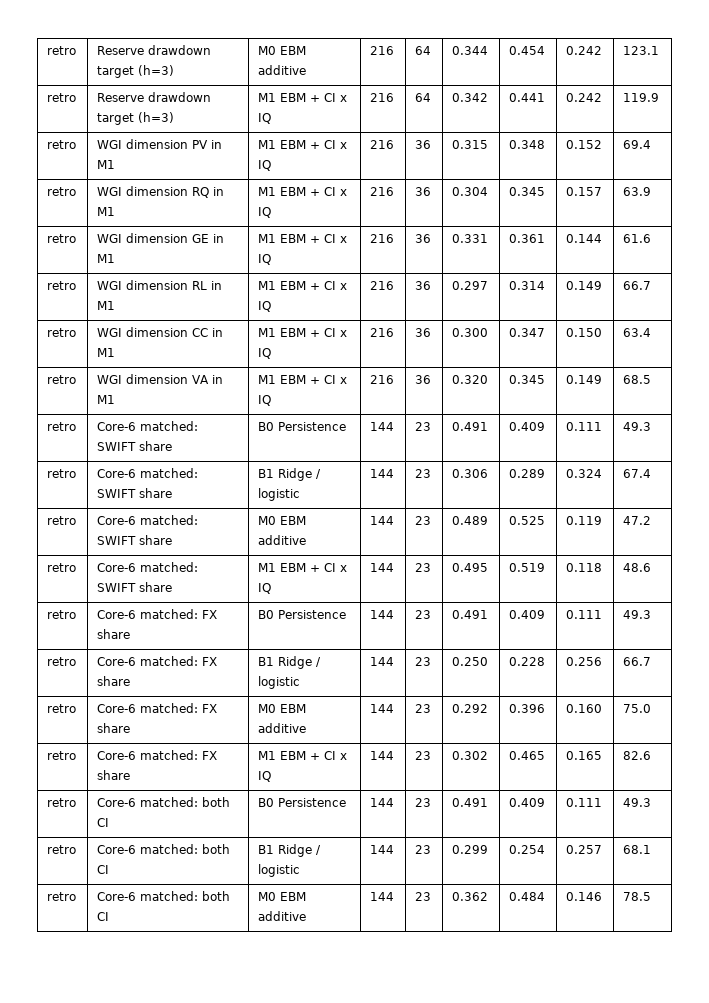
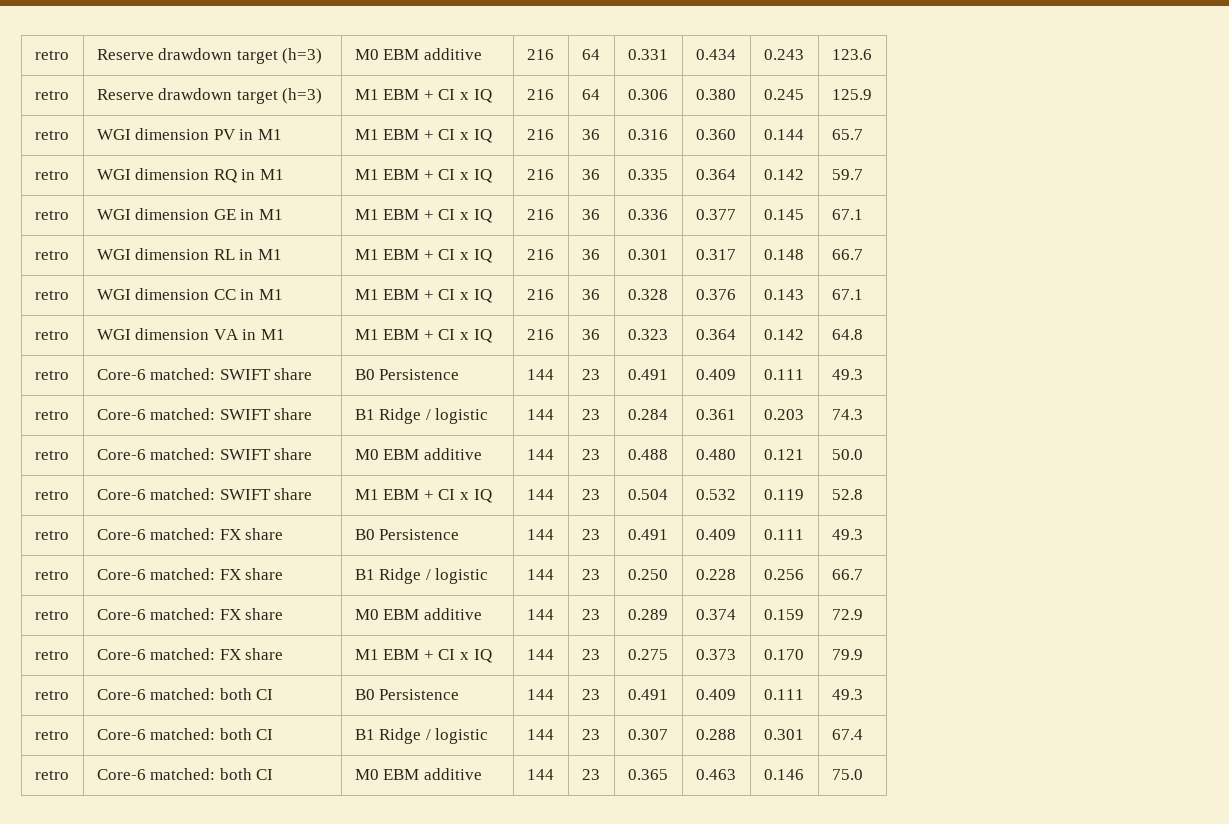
- retro | Reserve drawdown target (h=3) | M0 EBM additive | 216 | 64 | 0.344 | 0.454 | 0.242 | 123.1
+ retro | Reserve drawdown target (h=3) | M0 EBM additive | 216 | 64 | 0.331 | 0.434 | 0.243 | 123.6
- retro | Reserve drawdown target (h=3) | M1 EBM + CI x IQ | 216 | 64 | 0.342 | 0.441 | 0.242 | 119.9
+ retro | Reserve drawdown target (h=3) | M1 EBM + CI x IQ | 216 | 64 | 0.306 | 0.380 | 0.245 | 125.9
- retro | WGI dimension PV in M1 | M1 EBM + CI x IQ | 216 | 36 | 0.315 | 0.348 | 0.152 | 69.4
+ retro | WGI dimension PV in M1 | M1 EBM + CI x IQ | 216 | 36 | 0.316 | 0.360 | 0.144 | 65.7
- retro | WGI dimension RQ in M1 | M1 EBM + CI x IQ | 216 | 36 | 0.304 | 0.345 | 0.157 | 63.9
+ retro | WGI dimension RQ in M1 | M1 EBM + CI x IQ | 216 | 36 | 0.335 | 0.364 | 0.142 | 59.7
- retro | WGI dimension GE in M1 | M1 EBM + CI x IQ | 216 | 36 | 0.331 | 0.361 | 0.144 | 61.6
+ retro | WGI dimension GE in M1 | M1 EBM + CI x IQ | 216 | 36 | 0.336 | 0.377 | 0.145 | 67.1
- retro | WGI dimension RL in M1 | M1 EBM + CI x IQ | 216 | 36 | 0.297 | 0.314 | 0.149 | 66.7
+ retro | WGI dimension RL in M1 | M1 EBM + CI x IQ | 216 | 36 | 0.301 | 0.317 | 0.148 | 66.7
- retro | WGI dimension CC in M1 | M1 EBM + CI x IQ | 216 | 36 | 0.300 | 0.347 | 0.150 | 63.4
+ retro | WGI dimension CC in M1 | M1 EBM + CI x IQ | 216 | 36 | 0.328 | 0.376 | 0.143 | 67.1
- retro | WGI dimension VA in M1 | M1 EBM + CI x IQ | 216 | 36 | 0.320 | 0.345 | 0.149 | 68.5
+ retro | WGI dimension VA in M1 | M1 EBM + CI x IQ | 216 | 36 | 0.323 | 0.364 | 0.142 | 64.8
- retro | Core-6 matched: SWIFT share | B1 Ridge / logistic | 144 | 23 | 0.306 | 0.289 | 0.324 | 67.4
+ retro | Core-6 matched: SWIFT share | B1 Ridge / logistic | 144 | 23 | 0.284 | 0.361 | 0.203 | 74.3
- retro | Core-6 matched: SWIFT share | M0 EBM additive | 144 | 23 | 0.489 | 0.525 | 0.119 | 47.2
+ retro | Core-6 matched: SWIFT share | M0 EBM additive | 144 | 23 | 0.488 | 0.480 | 0.121 | 50.0
- retro | Core-6 matched: SWIFT share | M1 EBM + CI x IQ | 144 | 23 | 0.495 | 0.519 | 0.118 | 48.6
+ retro | Core-6 matched: SWIFT share | M1 EBM + CI x IQ | 144 | 23 | 0.504 | 0.532 | 0.119 | 52.8
- retro | Core-6 matched: FX share | M0 EBM additive | 144 | 23 | 0.292 | 0.396 | 0.160 | 75.0
+ retro | Core-6 matched: FX share | M0 EBM additive | 144 | 23 | 0.289 | 0.374 | 0.159 | 72.9
- retro | Core-6 matched: FX share | M1 EBM + CI x IQ | 144 | 23 | 0.302 | 0.465 | 0.165 | 82.6
+ retro | Core-6 matched: FX share | M1 EBM + CI x IQ | 144 | 23 | 0.275 | 0.373 | 0.170 | 79.9
- retro | Core-6 matched: both CI | B1 Ridge / logistic | 144 | 23 | 0.299 | 0.254 | 0.257 | 68.1
+ retro | Core-6 matched: both CI | B1 Ridge / logistic | 144 | 23 | 0.307 | 0.288 | 0.301 | 67.4
- retro | Core-6 matched: both CI | M0 EBM additive | 144 | 23 | 0.362 | 0.484 | 0.146 | 78.5
+ retro | Core-6 matched: both CI | M0 EBM additive | 144 | 23 | 0.365 | 0.463 | 0.146 | 75.0

